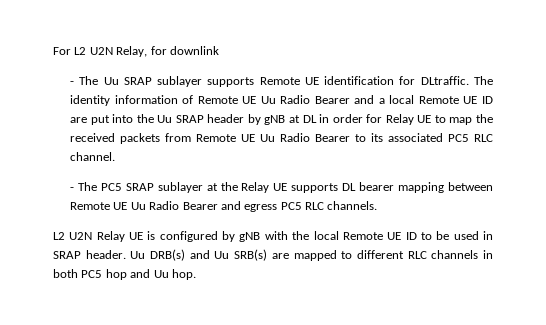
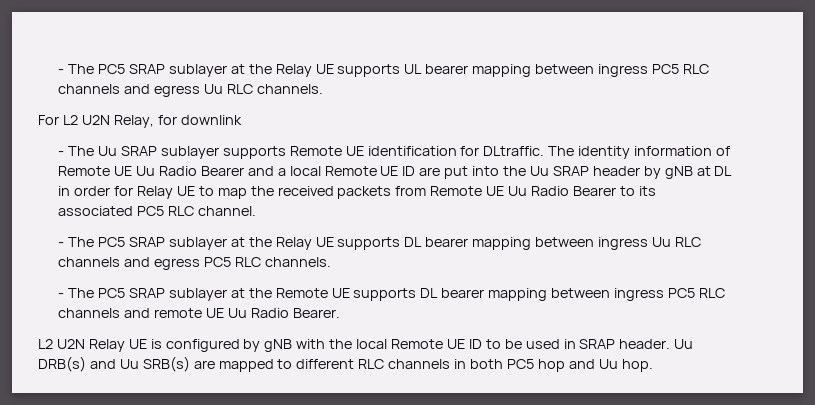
+ - The PC5 SRAP sublayer at the Relay UE supports UL bearer mapping between ingress PC5 RLC channels and egress Uu RLC channels.
- - The PC5 SRAP sublayer at the Relay UE supports DL bearer mapping between Remote UE Uu Radio Bearer and egress PC5 RLC channels.
+ - The PC5 SRAP sublayer at the Relay UE supports DL bearer mapping between ingress Uu RLC channels and egress PC5 RLC channels.
+ - The PC5 SRAP sublayer at the Remote UE supports DL bearer mapping between ingress PC5 RLC channels and remote UE Uu Radio Bearer.

